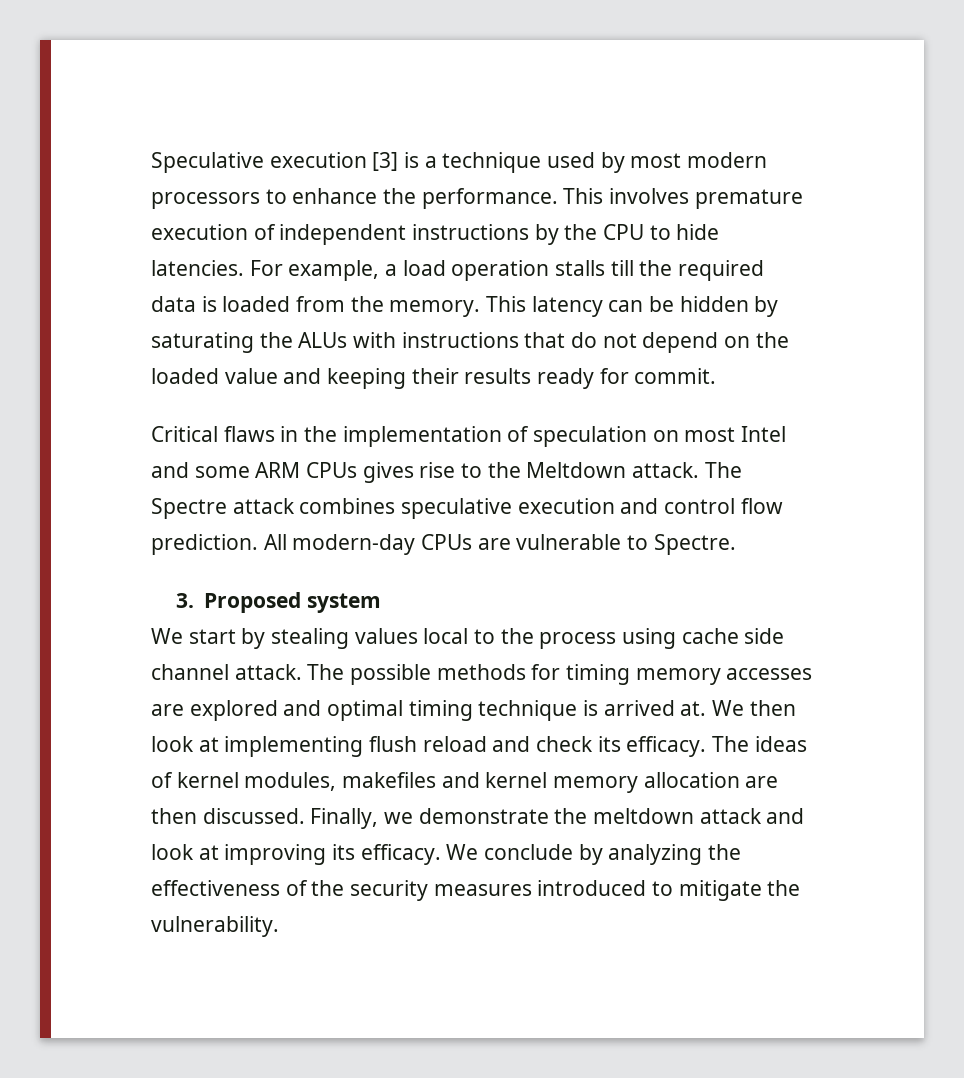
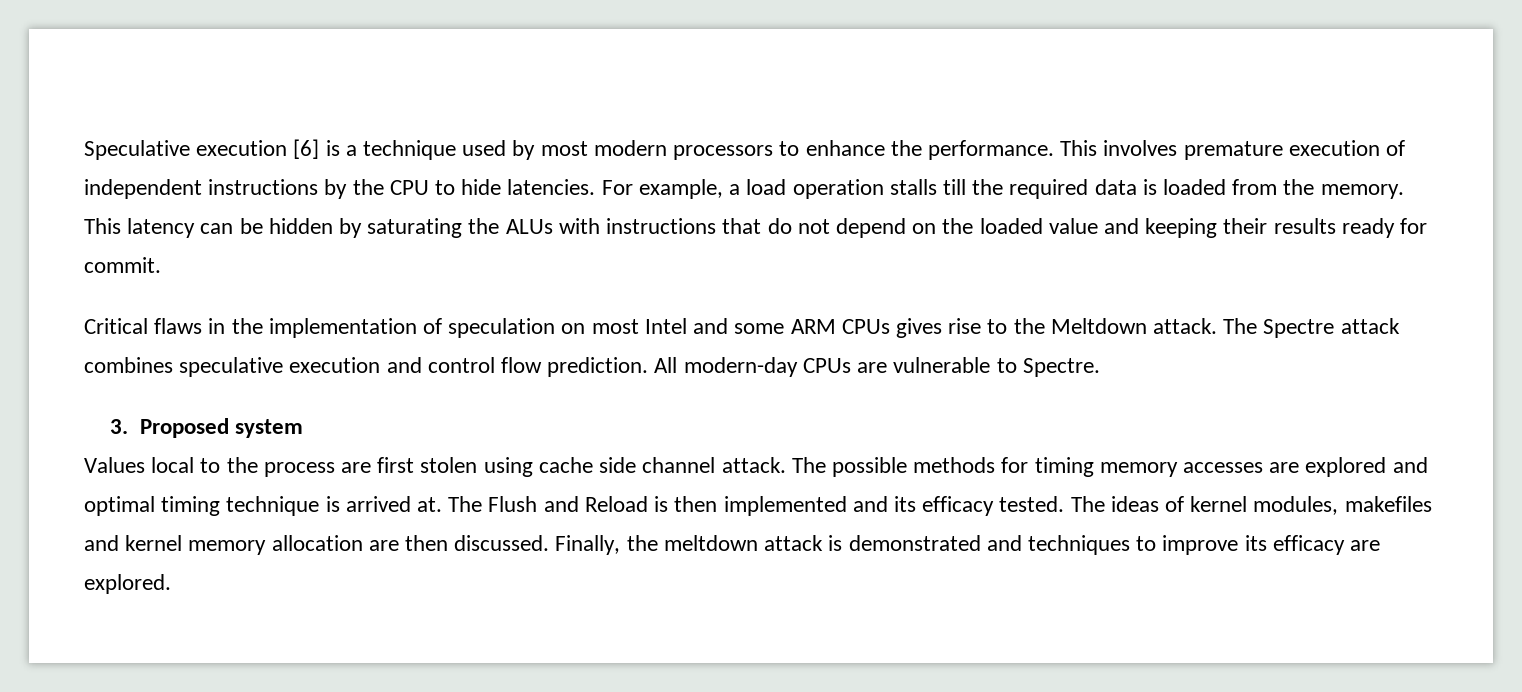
- Speculative execution [3] is a technique used by most modern processors to enhance the performance.
+ Speculative execution [6] is a technique used by most modern processors to enhance the performance.
- We start by stealing values local to the process using cache side channel attack.
+ Values local to the process are first stolen using cache side channel attack.
- We then look at implementing flush reload and check its efficacy.
+ The Flush and Reload is then implemented and its efficacy tested.
- Finally, we demonstrate the meltdown attack and look at improving its efficacy. We conclude by analyzing the effectiveness of the security measures introduced to mitigate the vulnerability.
+ Finally, the meltdown attack is demonstrated and techniques to improve its efficacy are explored.

